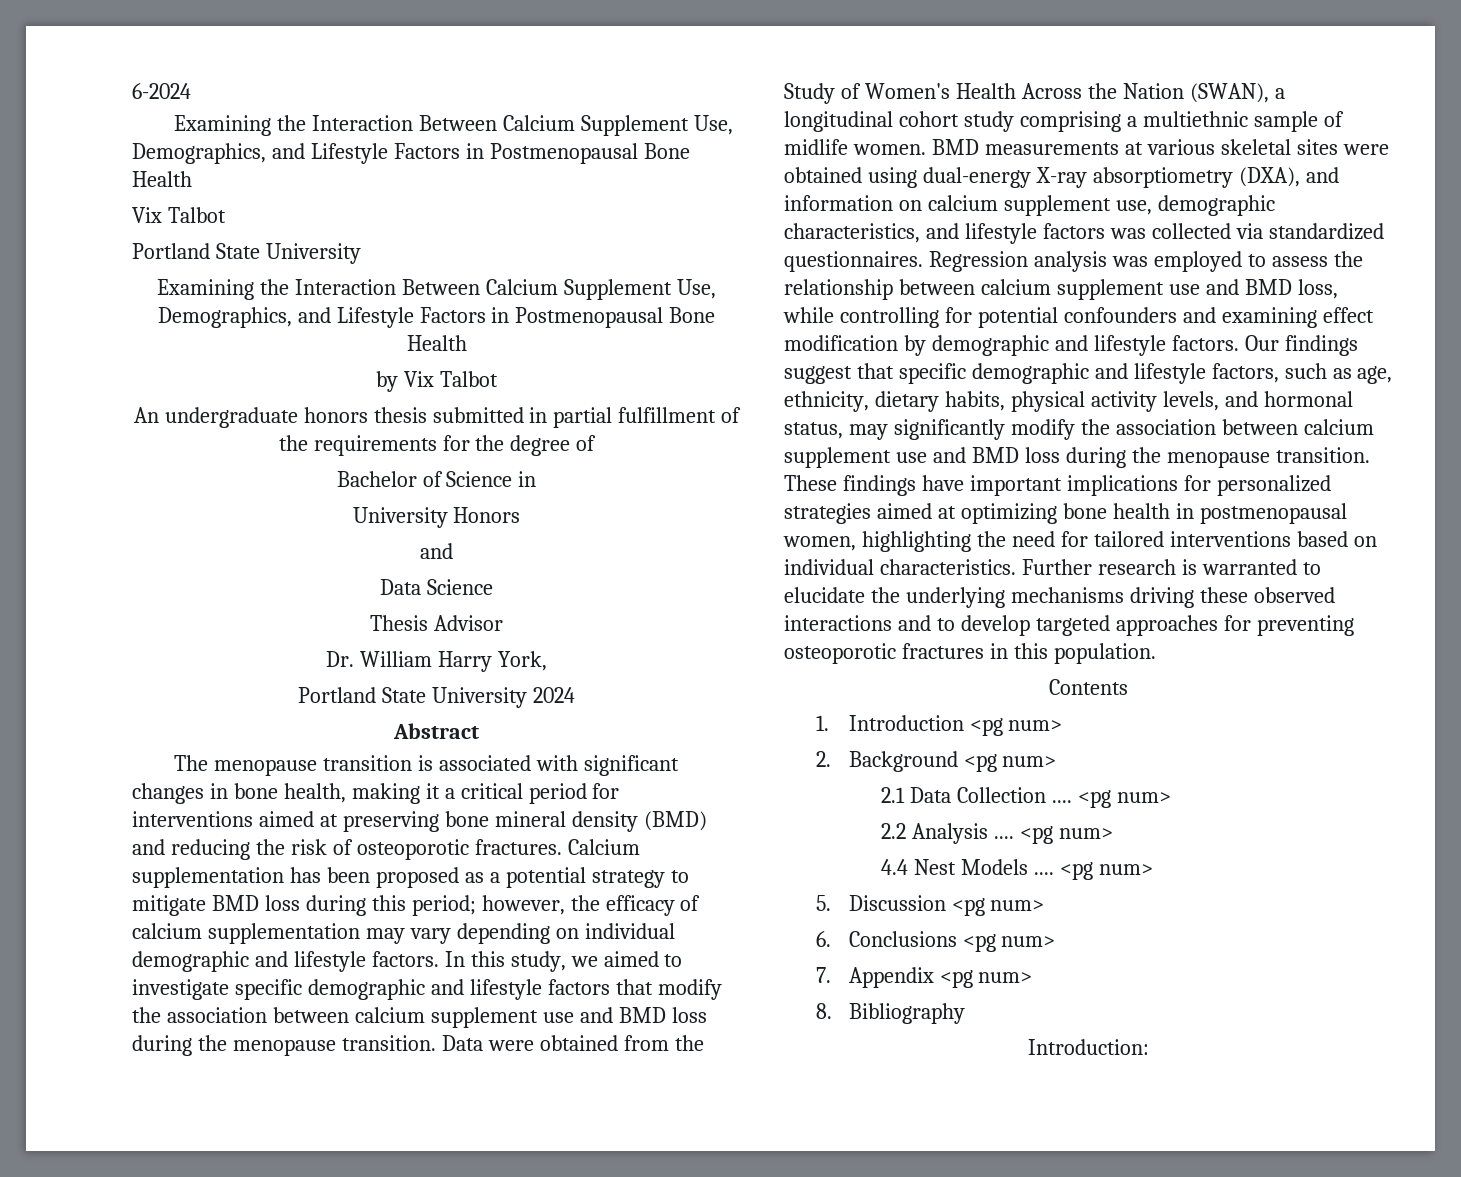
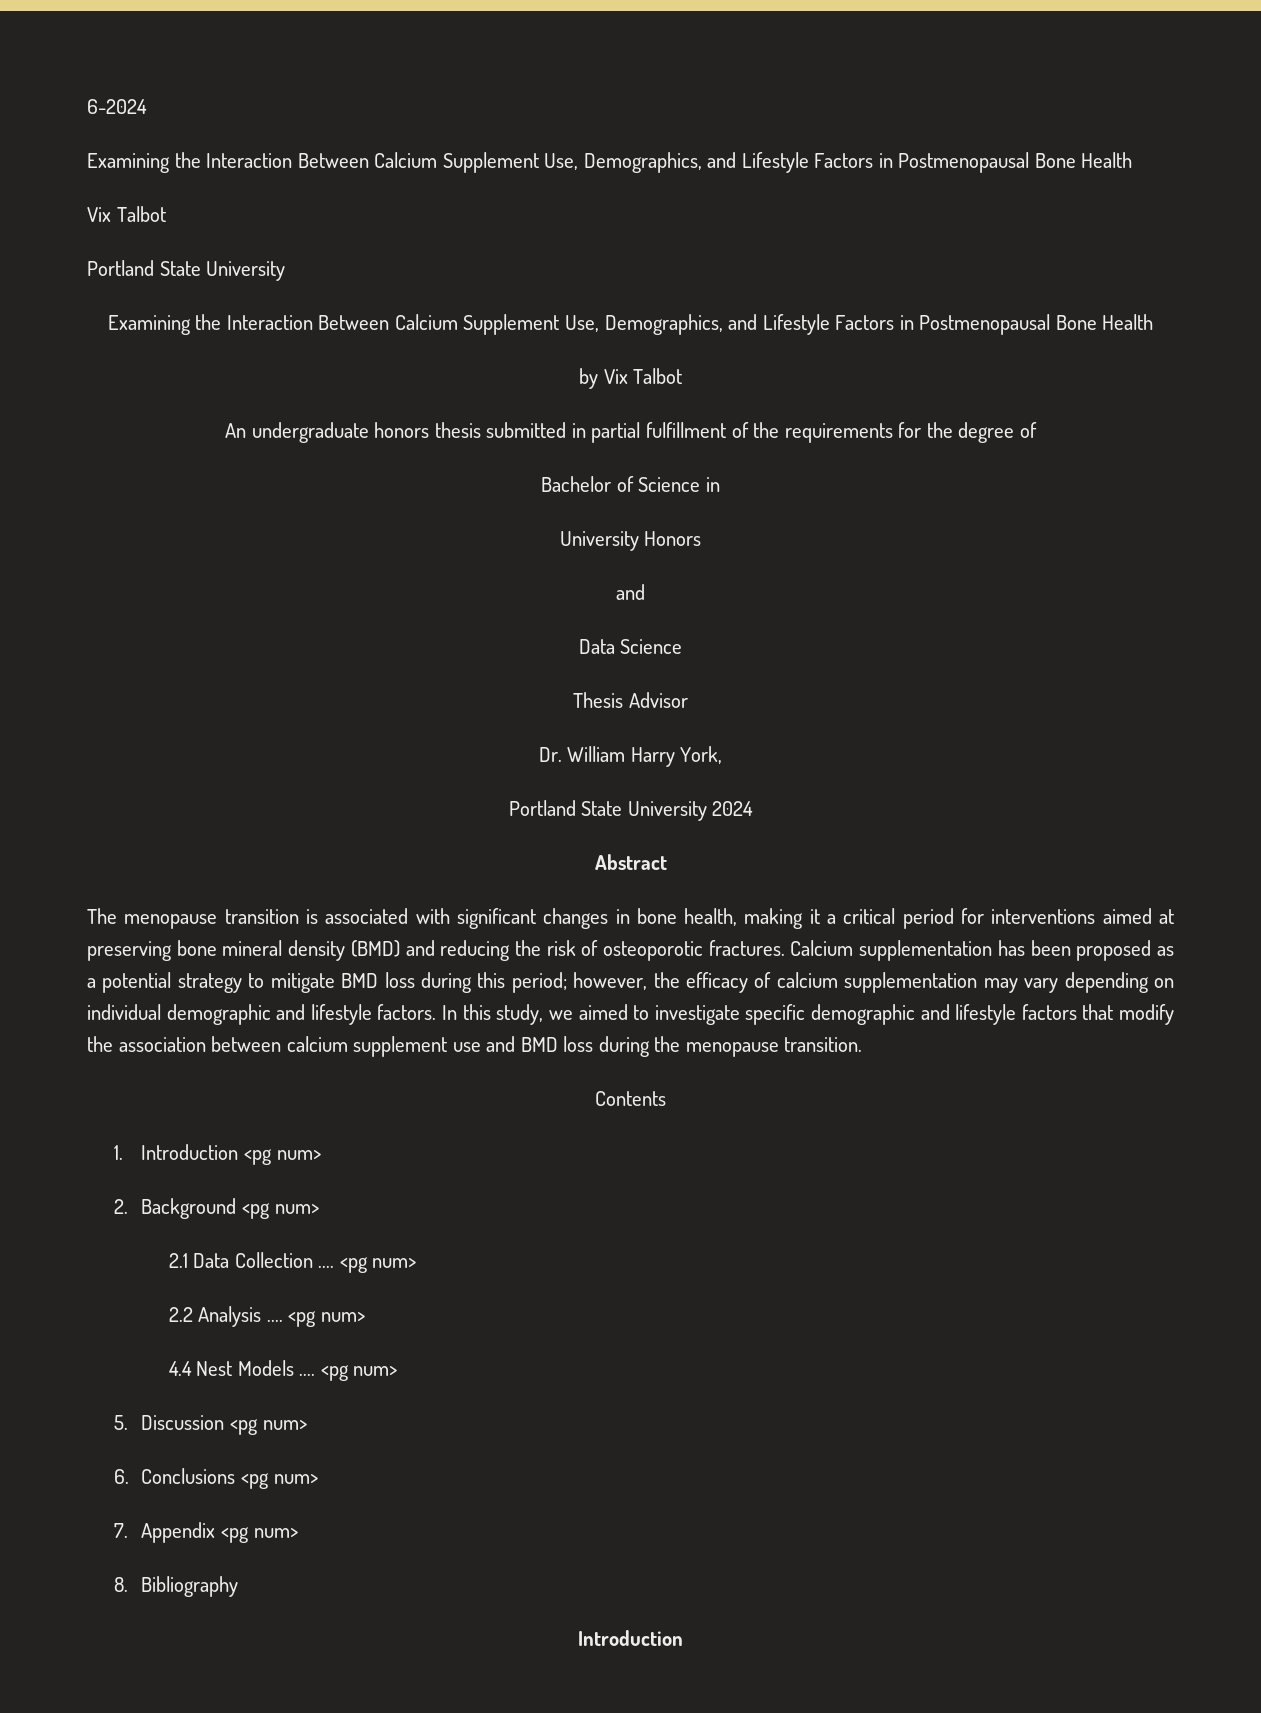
- Data were obtained from the Study of Women's Health Across the Nation (SWAN), a longitudinal cohort study comprising a multiethnic sample of midlife women. BMD measurements at various skeletal sites were obtained using dual-energy X-ray absorptiometry (DXA), and information on calcium supplement use, demographic characteristics, and lifestyle factors was collected via standardized questionnaires. Regression analysis was employed to assess the relationship between calcium supplement use and BMD loss, while controlling for potential confounders and examining effect modification by demographic and lifestyle factors. Our findings suggest that specific demographic and lifestyle factors, such as age, ethnicity, dietary habits, physical activity levels, and hormonal status, may significantly modify the association between calcium supplement use and BMD loss during the menopause transition. These findings have important implications for personalized strategies aimed at optimizing bone health in postmenopausal women, highlighting the need for tailored interventions based on individual characteristics. Further research is warranted to elucidate the underlying mechanisms driving these observed interactions and to develop targeted approaches for preventing osteoporotic fractures in this population.
  8. Bibliography
- Introduction:
+ Introduction

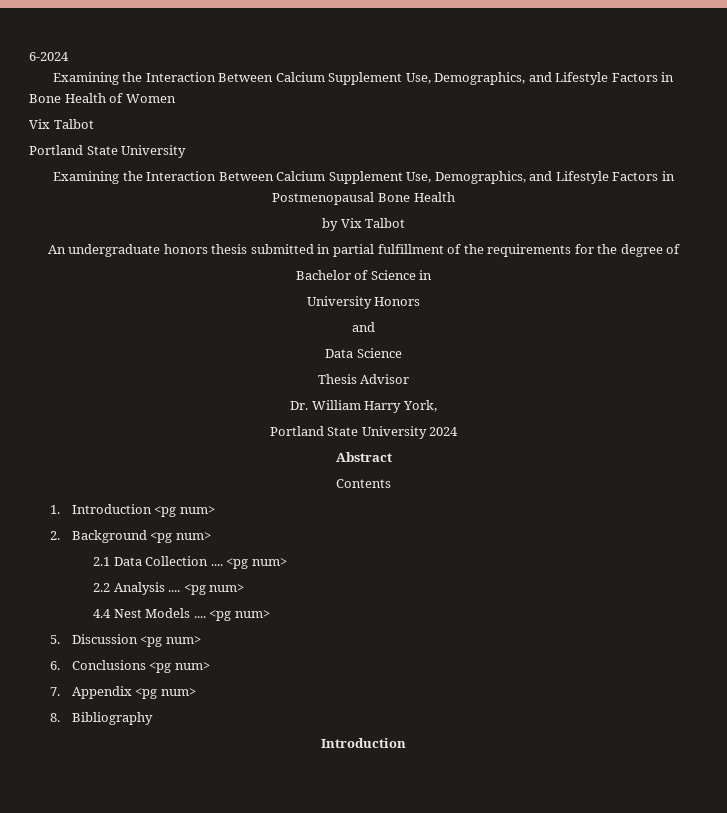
  6-2024
- Examining the Interaction Between Calcium Supplement Use, Demographics, and Lifestyle Factors in Postmenopausal Bone Health
+ Examining the Interaction Between Calcium Supplement Use, Demographics, and Lifestyle Factors in Bone Health of Women
- The menopause transition is associated with significant changes in bone health, making it a critical period for interventions aimed at preserving bone mineral density (BMD) and reducing the risk of osteoporotic fractures. Calcium supplementation has been proposed as a potential strategy to mitigate BMD loss during this period; however, the efficacy of calcium supplementation may vary depending on individual demographic and lifestyle factors. In this study, we aimed to investigate specific demographic and lifestyle factors that modify the association between calcium supplement use and BMD loss during the menopause transition.

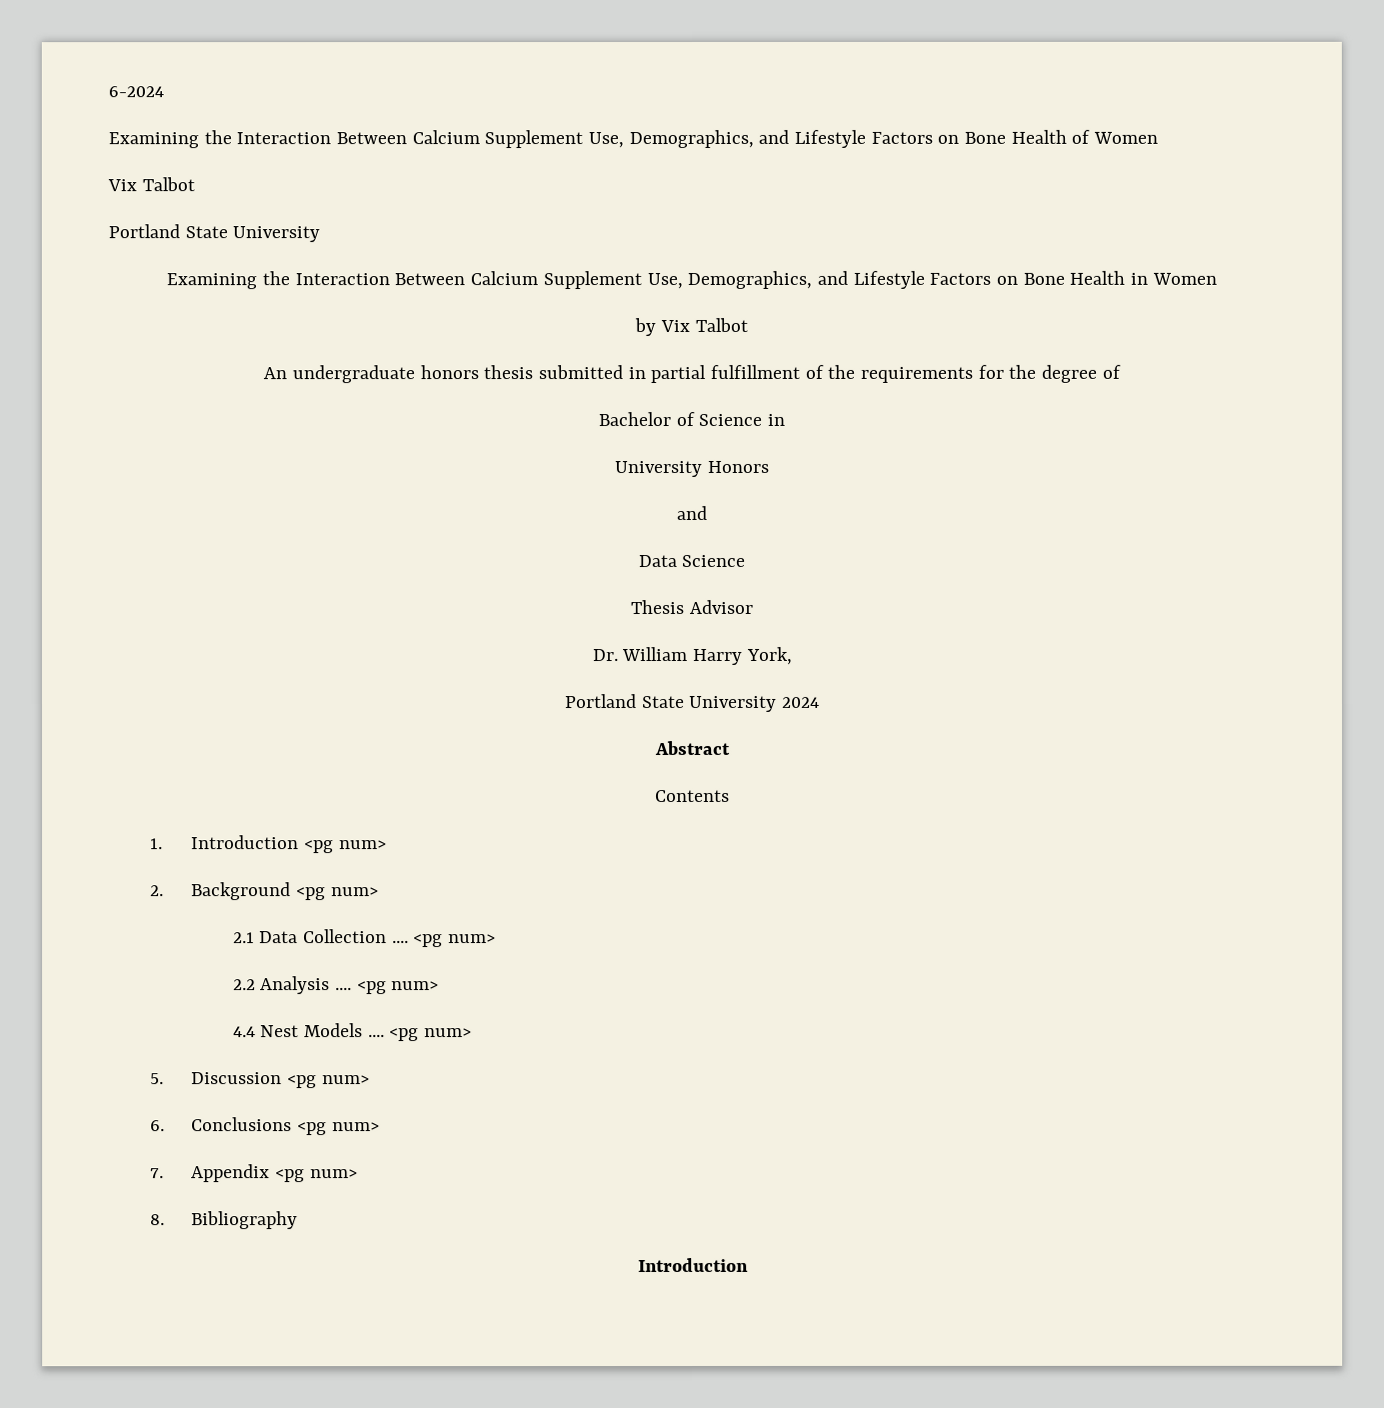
- Examining the Interaction Between Calcium Supplement Use, Demographics, and Lifestyle Factors in Bone Health of Women
+ Examining the Interaction Between Calcium Supplement Use, Demographics, and Lifestyle Factors on Bone Health of Women
- Examining the Interaction Between Calcium Supplement Use, Demographics, and Lifestyle Factors in Postmenopausal Bone Health
+ Examining the Interaction Between Calcium Supplement Use, Demographics, and Lifestyle Factors on Bone Health in Women

